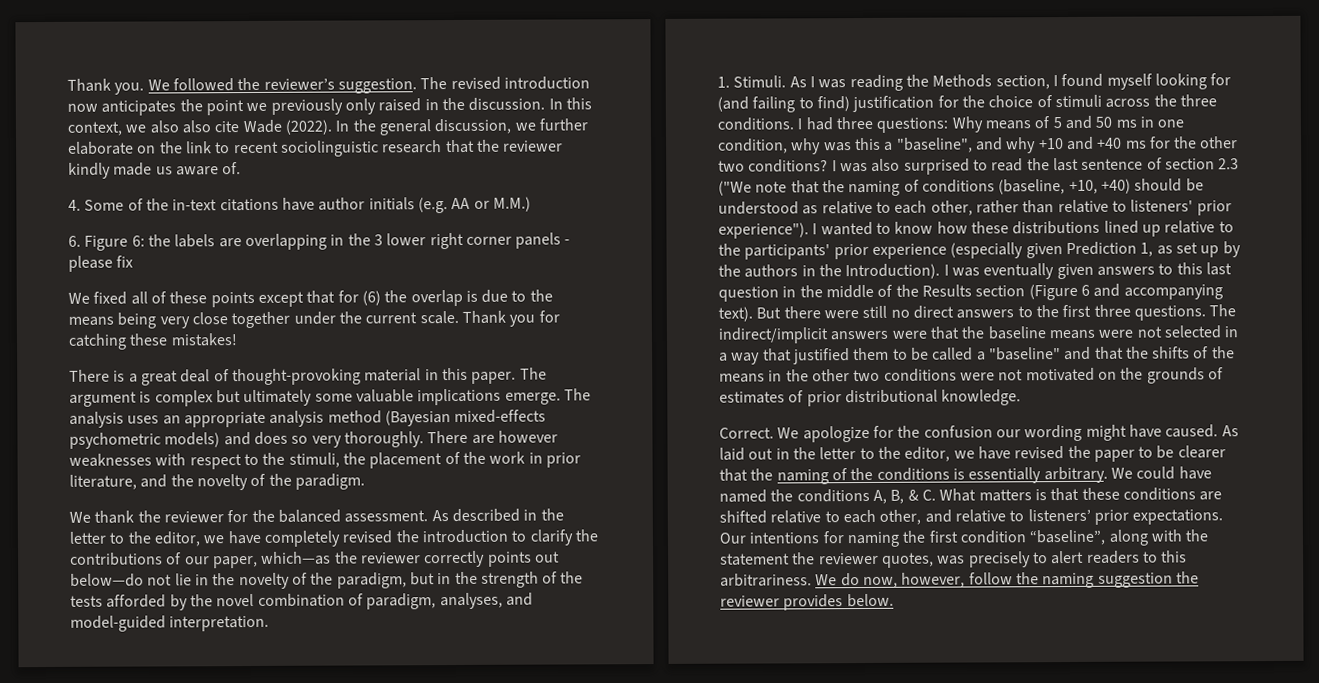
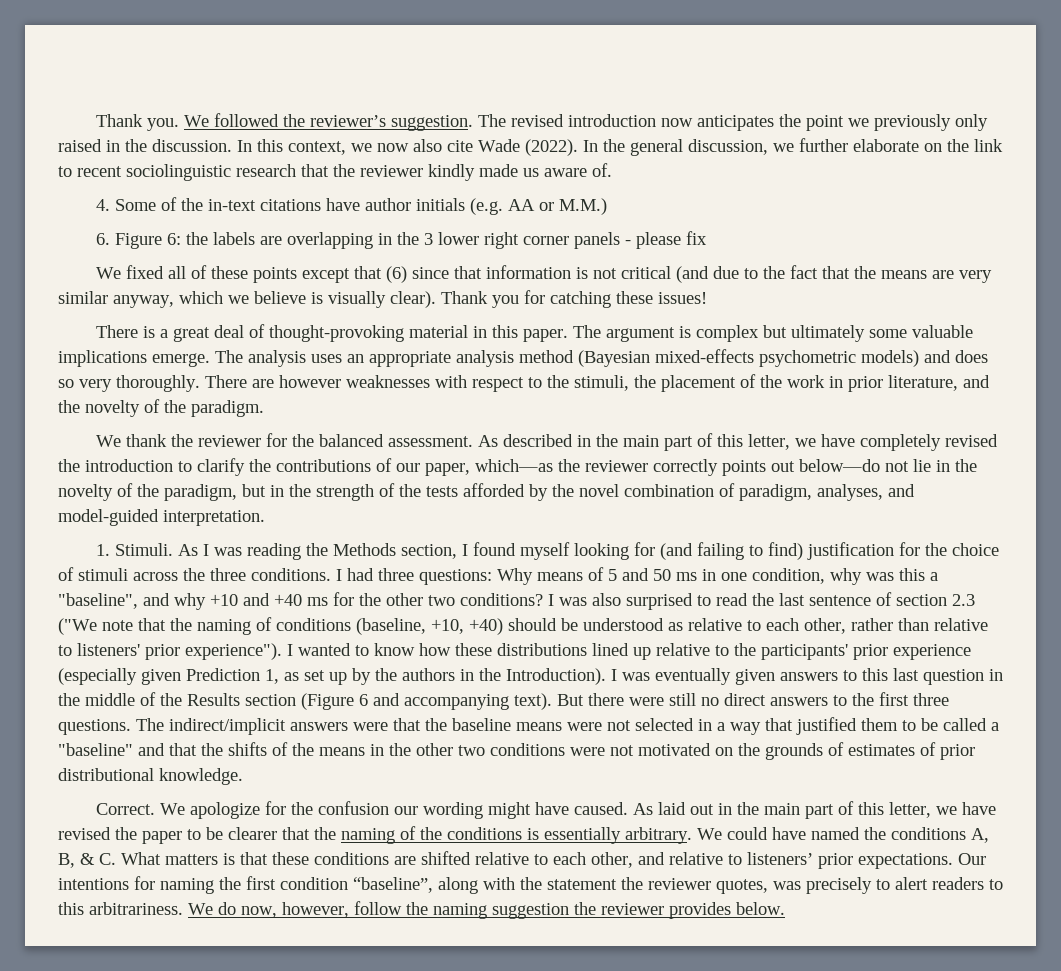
- In this context, we also also cite Wade (2022).
+ In this context, we now also cite Wade (2022).
- We fixed all of these points except that for (6) the overlap is due to the means being very close together under the current scale.
+ We fixed all of these points except that (6) since that information is not critical (and due to the fact that the means are very similar anyway, which we believe is visually clear).
- Thank you for catching these mistakes!
+ Thank you for catching these issues!
- As described in the letter to the editor, we have completely revised the introduction to clarify the contributions of our paper, which—as the reviewer correctly points out below—do not lie in the novelty of the paradigm, but in the strength of the tests afforded by the novel combination of paradigm, analyses, and model-guided interpretation.
+ As described in the main part of this letter, we have completely revised the introduction to clarify the contributions of our paper, which—as the reviewer correctly points out below—do not lie in the novelty of the paradigm, but in the strength of the tests afforded by the novel combination of paradigm, analyses, and model-guided interpretation.
- As laid out in the letter to the editor, we have revised the paper to be clearer that the naming of the conditions is essentially arbitrary.
+ As laid out in the main part of this letter, we have revised the paper to be clearer that the naming of the conditions is essentially arbitrary.

